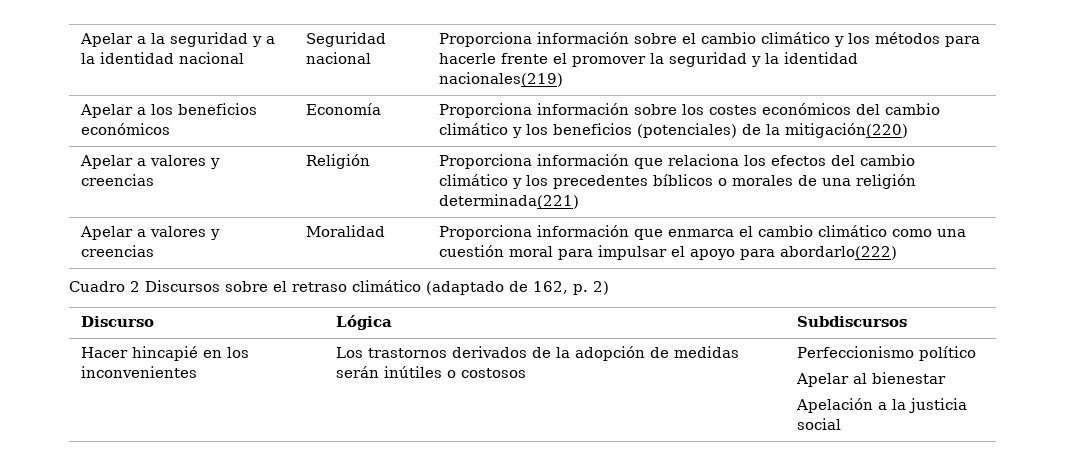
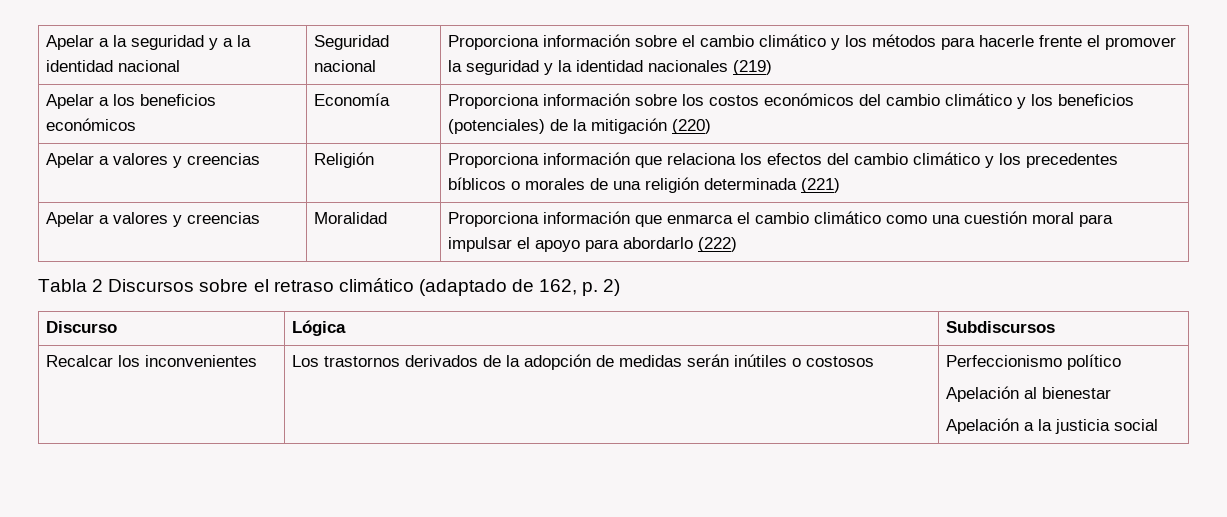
- Apelar a la seguridad y a la identidad nacional | Seguridad nacional | Proporciona información sobre el cambio climático y los métodos para hacerle frente el promover la seguridad y la identidad nacionales(219)
+ Apelar a la seguridad y a la identidad nacional | Seguridad nacional | Proporciona información sobre el cambio climático y los métodos para hacerle frente el promover la seguridad y la identidad nacionales (219)
- Apelar a los beneficios económicos | Economía | Proporciona información sobre los costes económicos del cambio climático y los beneficios (potenciales) de la mitigación(220)
+ Apelar a los beneficios económicos | Economía | Proporciona información sobre los costos económicos del cambio climático y los beneficios (potenciales) de la mitigación (220)
- Apelar a valores y creencias | Religión | Proporciona información que relaciona los efectos del cambio climático y los precedentes bíblicos o morales de una religión determinada(221)
+ Apelar a valores y creencias | Religión | Proporciona información que relaciona los efectos del cambio climático y los precedentes bíblicos o morales de una religión determinada (221)
- Apelar a valores y creencias | Moralidad | Proporciona información que enmarca el cambio climático como una cuestión moral para impulsar el apoyo para abordarlo(222)
- Cuadro 2 Discursos sobre el retraso climático (adaptado de 162, p. 2)
+ Apelar a valores y creencias | Moralidad | Proporciona información que enmarca el cambio climático como una cuestión moral para impulsar el apoyo para abordarlo (222)
+ Tabla 2 Discursos sobre el retraso climático (adaptado de 162, p. 2)
- Hacer hincapié en los inconvenientes | Los trastornos derivados de la adopción de medidas serán inútiles o costosos | Perfeccionismo político
- Apelar al bienestar
+ Recalcar los inconvenientes | Los trastornos derivados de la adopción de medidas serán inútiles o costosos | Perfeccionismo político
+ Apelación al bienestar

